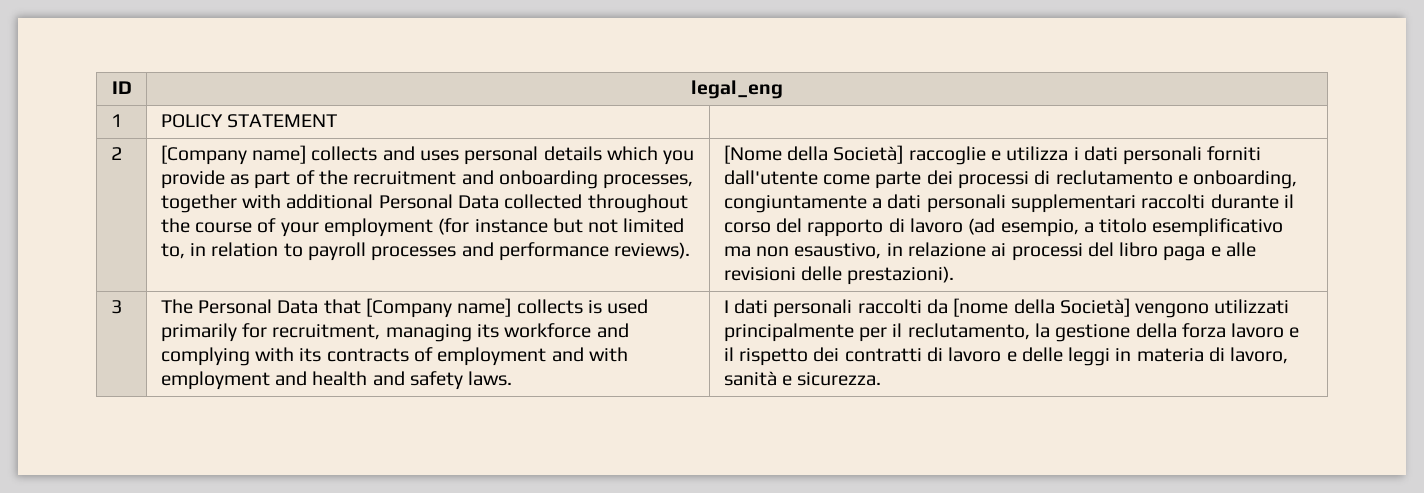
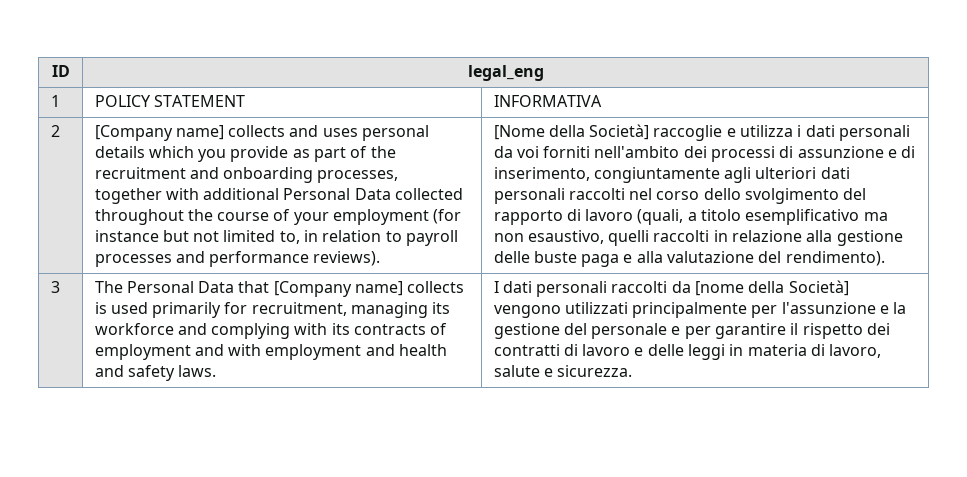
- 1 | POLICY STATEMENT |
+ 1 | POLICY STATEMENT | INFORMATIVA
- [Nome della Società] raccoglie e utilizza i dati personali forniti dall'utente come parte dei processi di reclutamento e onboarding, congiuntamente a dati personali supplementari raccolti durante il corso del rapporto di lavoro (ad esempio, a titolo esemplificativo ma non esaustivo, in relazione ai processi del libro paga e alle revisioni delle prestazioni).
+ [Nome della Società] raccoglie e utilizza i dati personali da voi forniti nell'ambito dei processi di assunzione e di inserimento, congiuntamente agli ulteriori dati personali raccolti nel corso dello svolgimento del rapporto di lavoro (quali, a titolo esemplificativo ma non esaustivo, quelli raccolti in relazione alla gestione delle buste paga e alla valutazione del rendimento).
- I dati personali raccolti da [nome della Società] vengono utilizzati principalmente per il reclutamento, la gestione della forza lavoro e il rispetto dei contratti di lavoro e delle leggi in materia di lavoro, sanità e sicurezza.
+ I dati personali raccolti da [nome della Società] vengono utilizzati principalmente per l'assunzione e la gestione del personale e per garantire il rispetto dei contratti di lavoro e delle leggi in materia di lavoro, salute e sicurezza.

